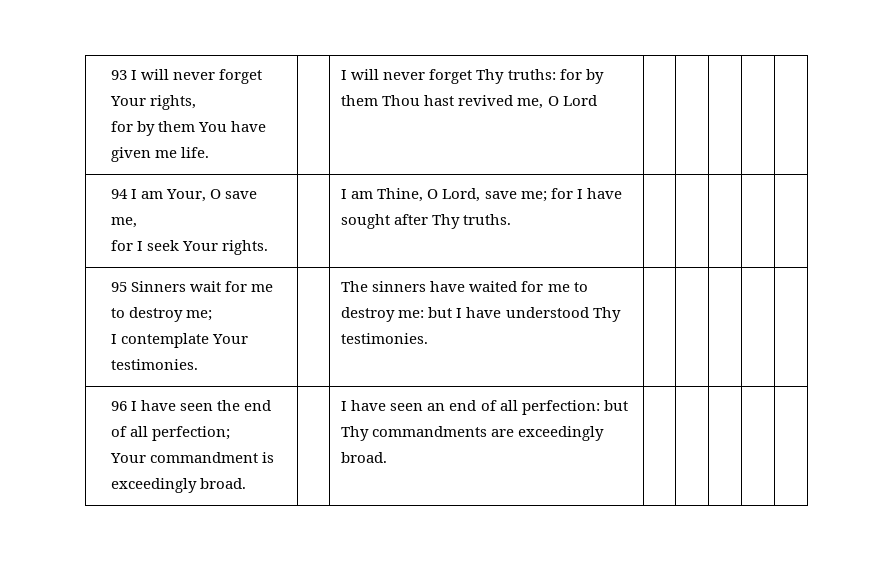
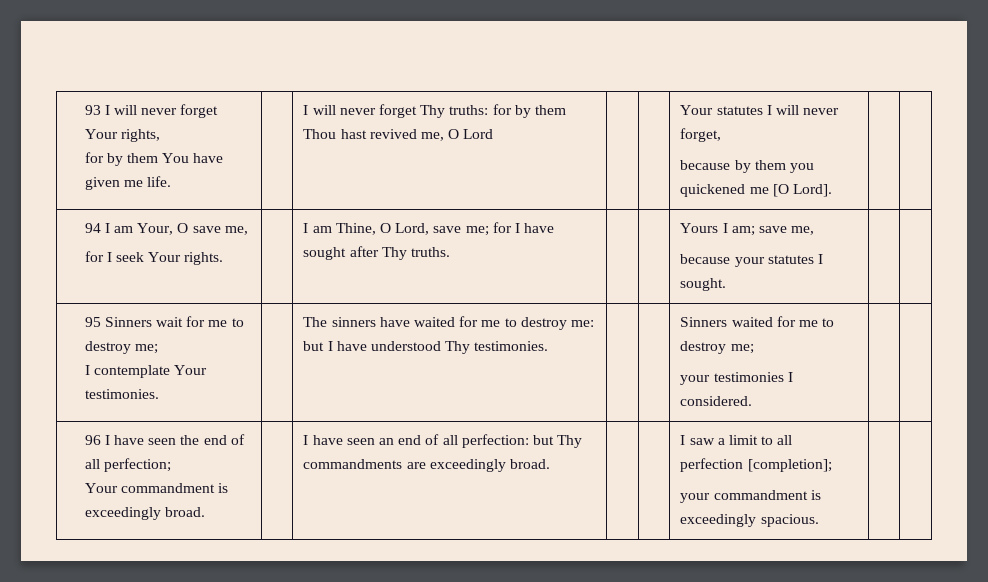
+ Your statutes I will never forget,
+ because by them you quickened me [O Lord].
  94 I am Your, O save me,
- for I seek Your rights. | | I am Thine, O Lord, save me; for I have sought after Thy truths. | | | | |
+ for I seek Your rights. | | I am Thine, O Lord, save me; for I have sought after Thy truths. | | | Yours I am; save me,
+ because your statutes I sought. | |
  95 Sinners wait for me to destroy me;
- I contemplate Your testimonies. | | The sinners have waited for me to destroy me: but I have understood Thy testimonies. | | | | |
+ I contemplate Your testimonies. | | The sinners have waited for me to destroy me: but I have understood Thy testimonies. | | | Sinners waited for me to destroy me;
+ your testimonies I considered. | |
+ I saw a limit to all perfection [completion];
+ your commandment is exceedingly spacious.

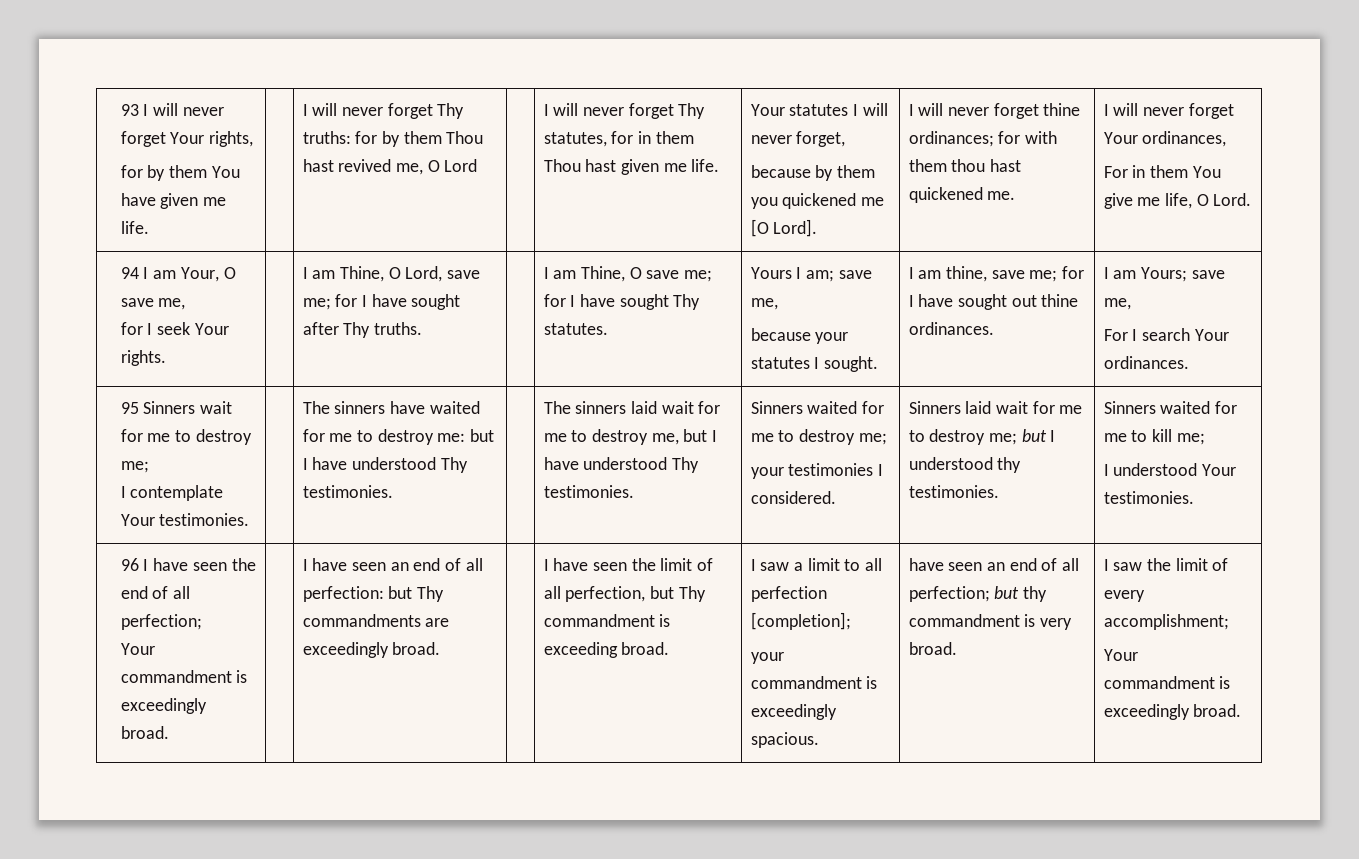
+ I will never forget Thy statutes, for in them Thou hast given me life.
+ I will never forget thine ordinances; for with them thou hast quickened me. | I will never forget Your ordinances,
+ For in them You give me life, O Lord.
+ I am Thine, O save me; for I have sought Thy statutes.
+ I am thine, save me; for I have sought out thine ordinances. | I am Yours; save me,
+ For I search Your ordinances.
+ The sinners laid wait for me to destroy me, but I have understood Thy testimonies.
+ Sinners laid wait for me to destroy me; but I understood thy testimonies. | Sinners waited for me to kill me;
+ I understood Your testimonies.
+ I have seen the limit of all perfection, but Thy commandment is exceeding broad.
+ have seen an end of all perfection; but thy commandment is very broad. | I saw the limit of every accomplishment;
+ Your commandment is exceedingly broad.

